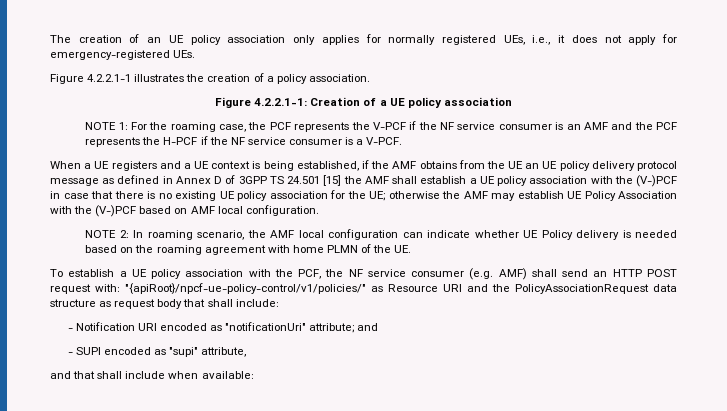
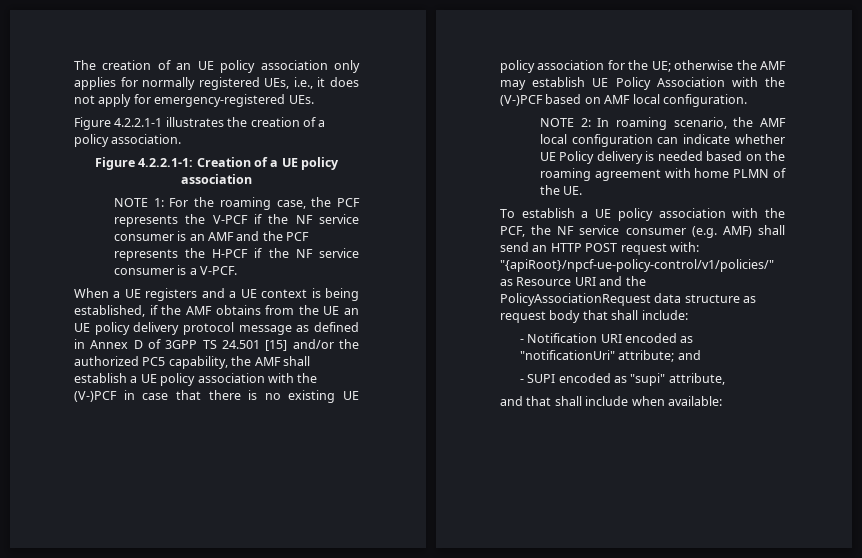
- When a UE registers and a UE context is being established, if the AMF obtains from the UE an UE policy delivery protocol message as defined in Annex D of 3GPP TS 24.501 [15] the AMF shall establish a UE policy association with the (V-)PCF in case that there is no existing UE policy association for the UE;
+ When a UE registers and a UE context is being established, if the AMF obtains from the UE an UE policy delivery protocol message as defined in Annex D of 3GPP TS 24.501 [15] and/or the authorized PC5 capability, the AMF shall establish a UE policy association with the (V-)PCF in case that there is no existing UE policy association for the UE;

